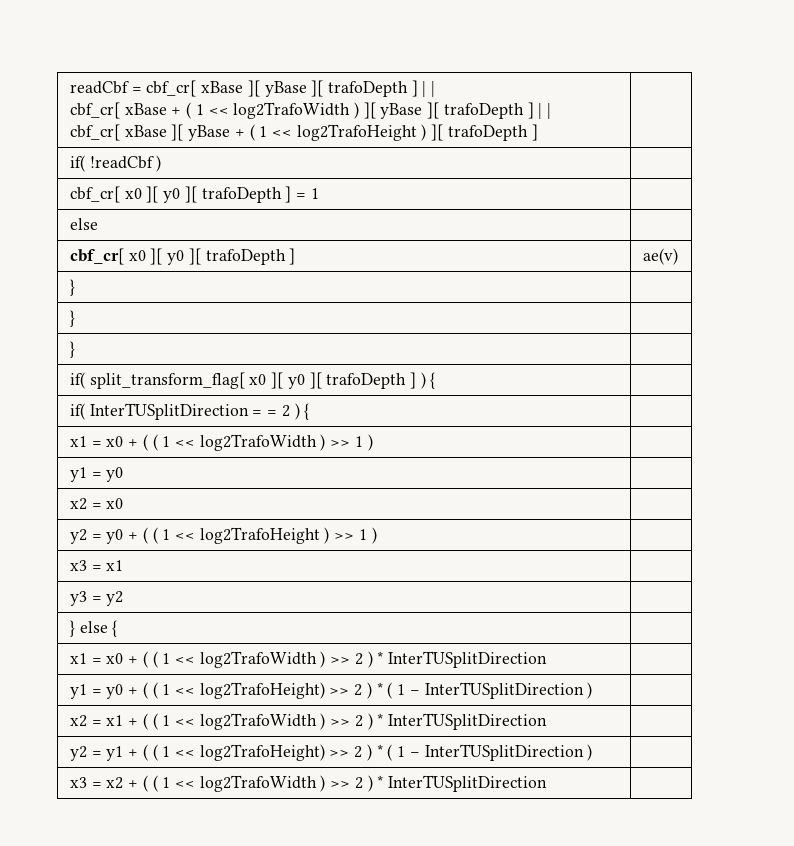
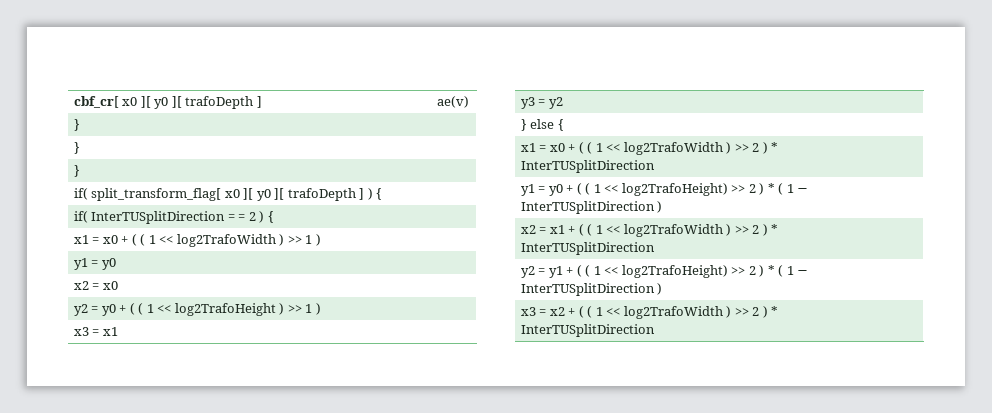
- readCbf = cbf_cr[ xBase ][ yBase ][ trafoDepth ] | |
- cbf_cr[ xBase + ( 1 << log2TrafoWidth ) ][ yBase ][ trafoDepth ] | |
- cbf_cr[ xBase ][ yBase + ( 1 << log2TrafoHeight ) ][ trafoDepth ] |
- if( !readCbf ) |
- cbf_cr[ x0 ][ y0 ][ trafoDepth ] = 1 |
- else |

